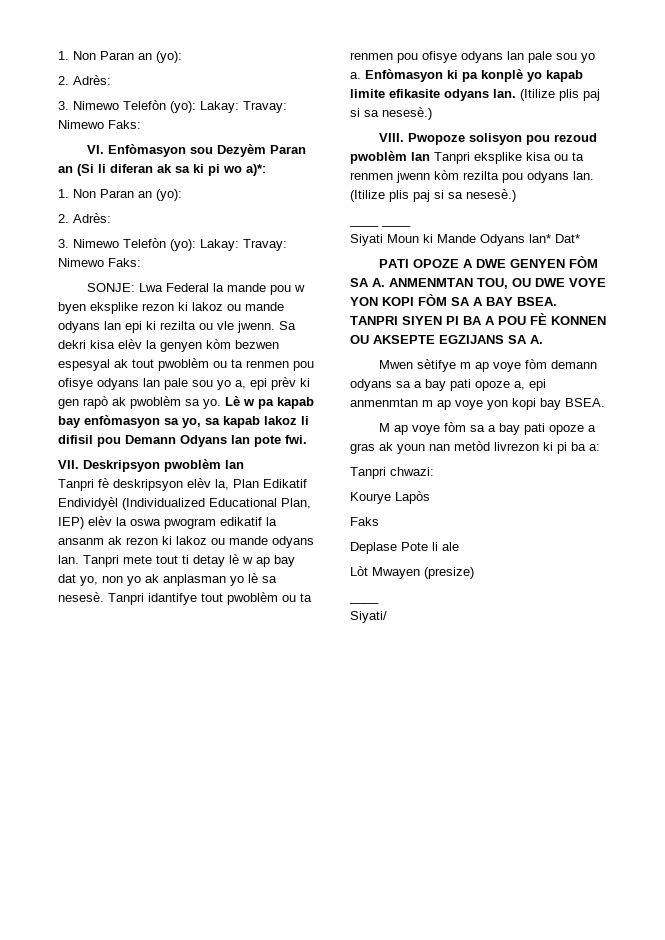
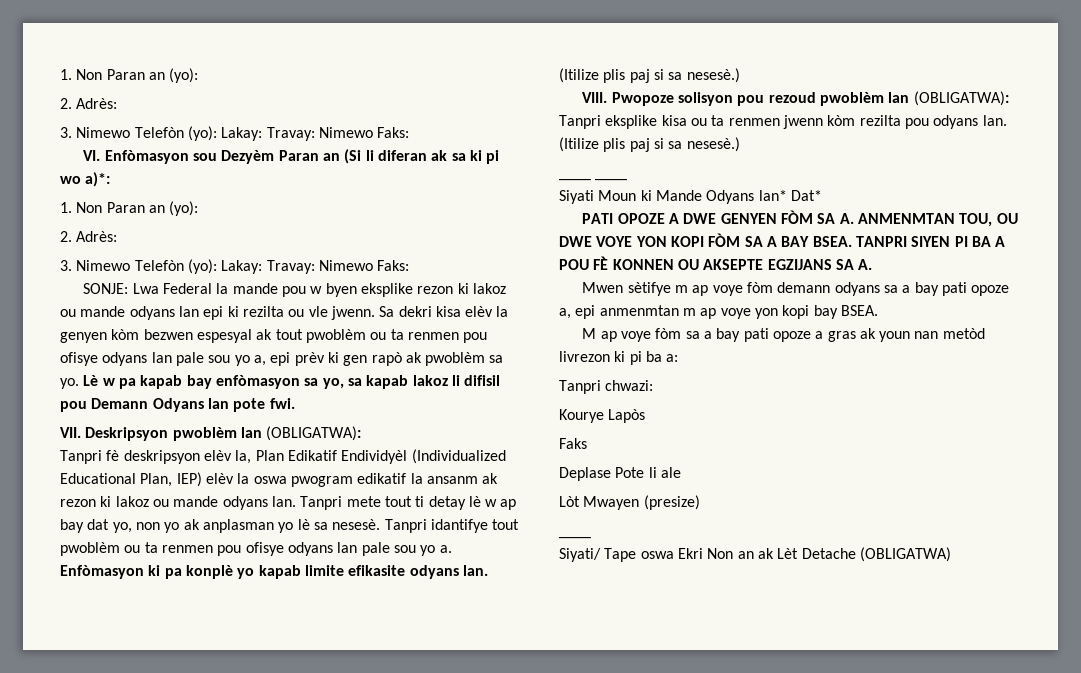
- VII. Deskripsyon pwoblèm lan
+ VII. Deskripsyon pwoblèm lan (OBLIGATWA):
- Pwopoze solisyon pou rezoud pwoblèm lan Tanpri eksplike kisa ou ta renmen jwenn kòm rezilta pou odyans lan.
+ Pwopoze solisyon pou rezoud pwoblèm lan (OBLIGATWA): Tanpri eksplike kisa ou ta renmen jwenn kòm rezilta pou odyans lan.
- Siyati/
+ Siyati/ Tape oswa Ekri Non an ak Lèt Detache (OBLIGATWA)

